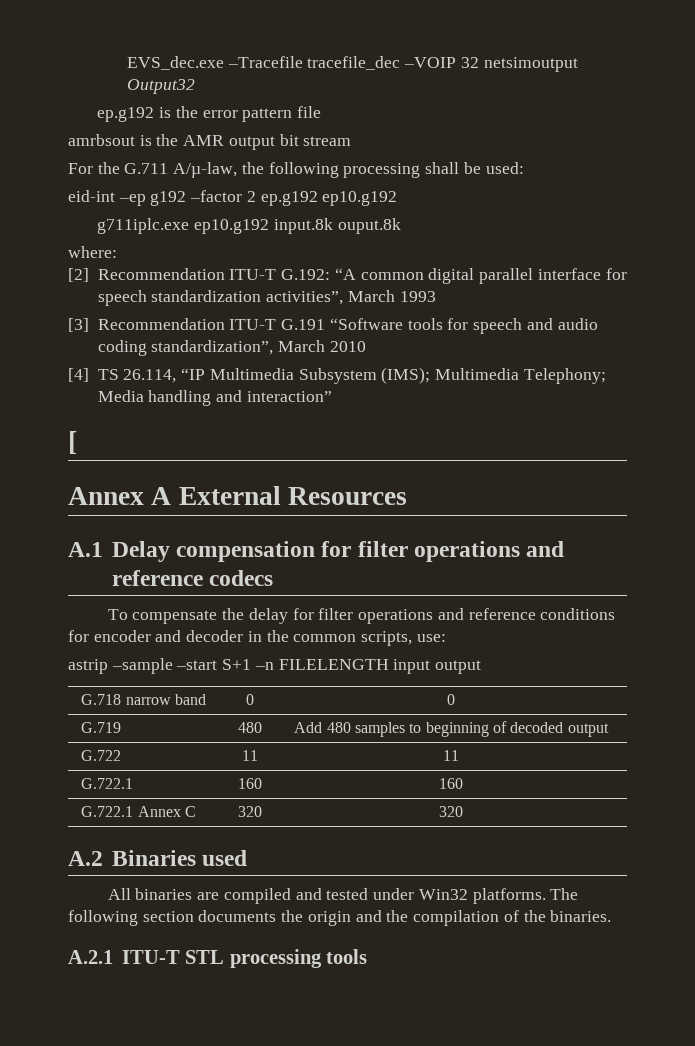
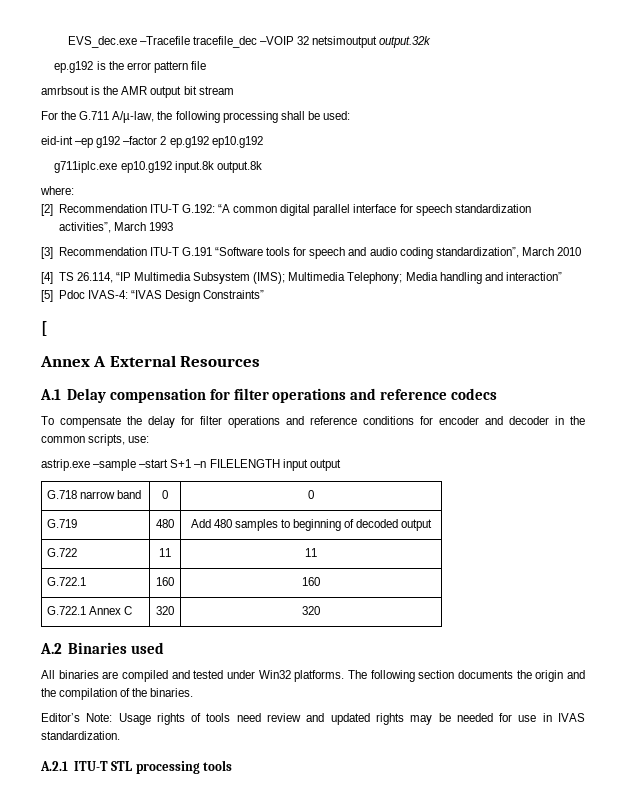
- EVS_dec.exe –Tracefile tracefile_dec –VOIP 32 netsimoutput Output32
+ EVS_dec.exe –Tracefile tracefile_dec –VOIP 32 netsimoutput output.32k
- g711iplc.exe ep10.g192 input.8k ouput.8k
+ g711iplc.exe ep10.g192 input.8k output.8k
+ [5] Pdoc IVAS-4: “IVAS Design Constraints”
- astrip –sample –start S+1 –n FILELENGTH input output
+ astrip.exe –sample –start S+1 –n FILELENGTH input output
+ Editor’s Note: Usage rights of tools need review and updated rights may be needed for use in IVAS standardization.

